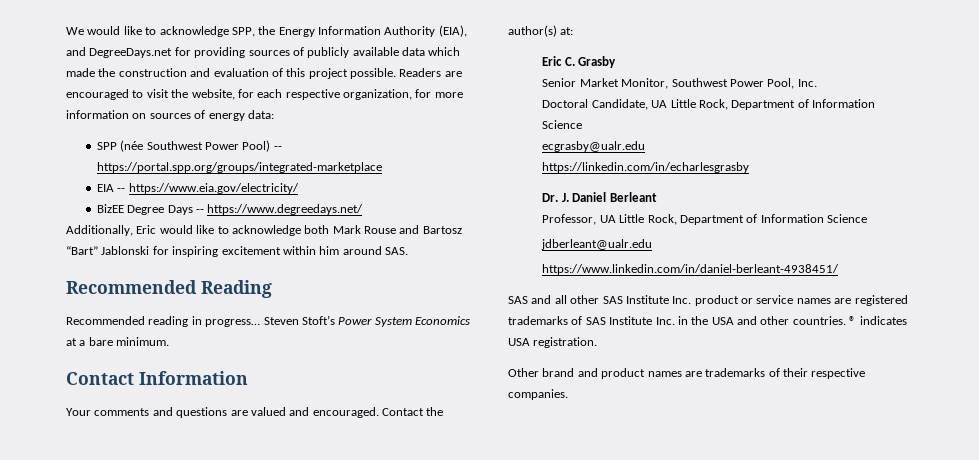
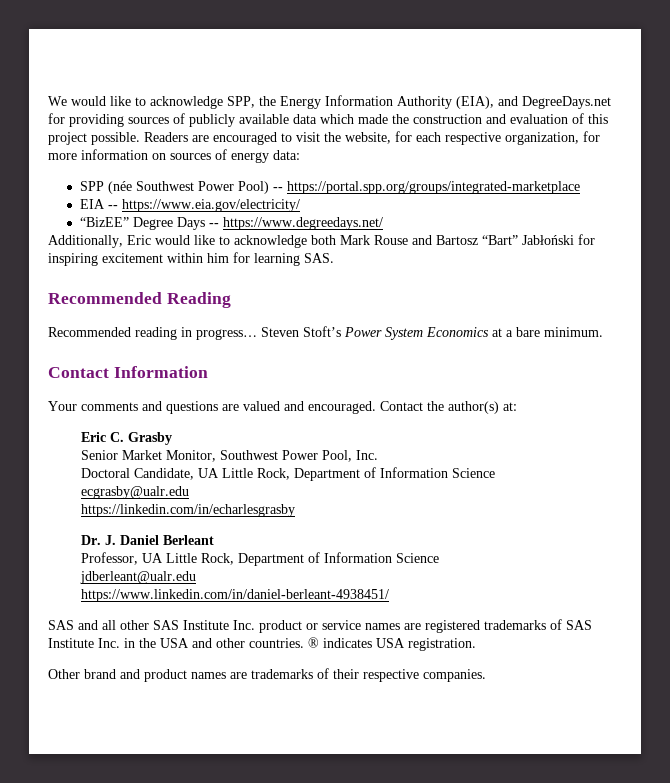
- BizEE Degree Days -- https://www.degreedays.net/
+ “BizEE” Degree Days -- https://www.degreedays.net/
- Additionally, Eric would like to acknowledge both Mark Rouse and Bartosz “Bart” Jablonski for inspiring excitement within him around SAS.
+ Additionally, Eric would like to acknowledge both Mark Rouse and Bartosz “Bart” Jabłoński for inspiring excitement within him for learning SAS.

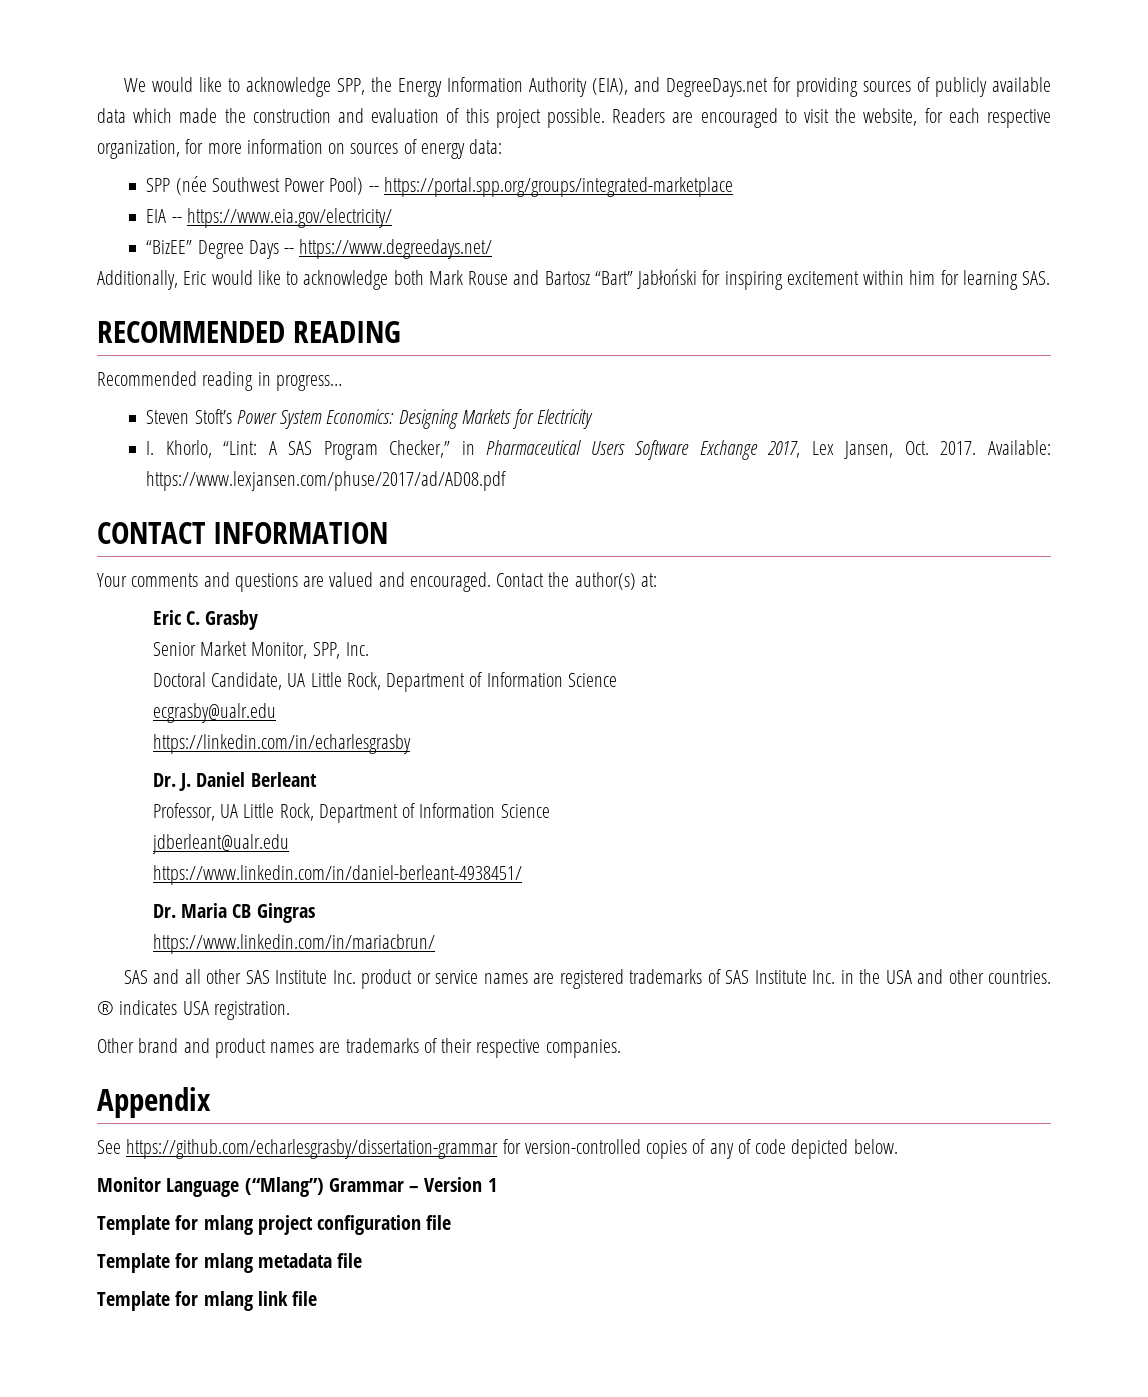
- Recommended Reading
+ RECOMMENDED READING
- Recommended reading in progress… Steven Stoft’s Power System Economics at a bare minimum.
- Contact Information
+ Recommended reading in progress…
+ Steven Stoft’s Power System Economics: Designing Markets for Electricity
+ I. Khorlo, “Lint: A SAS Program Checker,” in Pharmaceutical Users Software Exchange 2017, Lex Jansen, Oct. 2017. Available: https://www.lexjansen.com/phuse/2017/ad/AD08.pdf
+ CONTACT INFORMATION
- Senior Market Monitor, Southwest Power Pool, Inc.
+ Senior Market Monitor, SPP, Inc.
+ Dr. Maria CB Gingras
+ https://www.linkedin.com/in/mariacbrun/
+ Appendix
+ See https://github.com/echarlesgrasby/dissertation-grammar for version-controlled copies of any of code depicted below.
+ Monitor Language (“Mlang”) Grammar – Version 1
+ Template for mlang project configuration file
+ Template for mlang metadata file
+ Template for mlang link file

